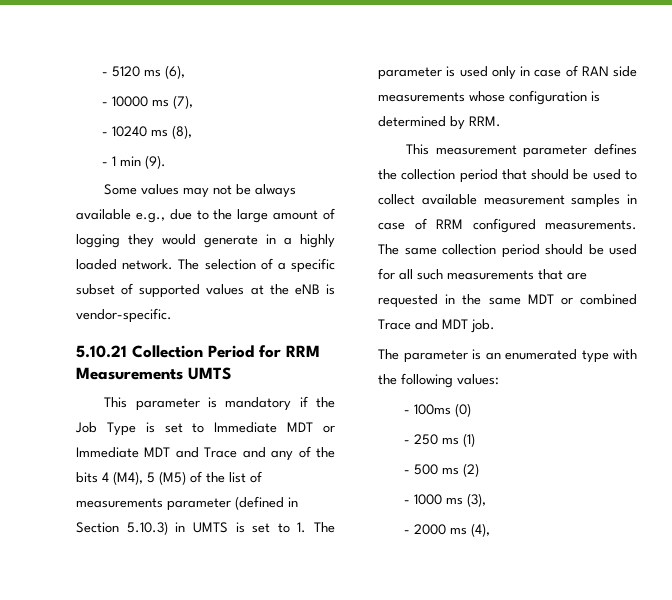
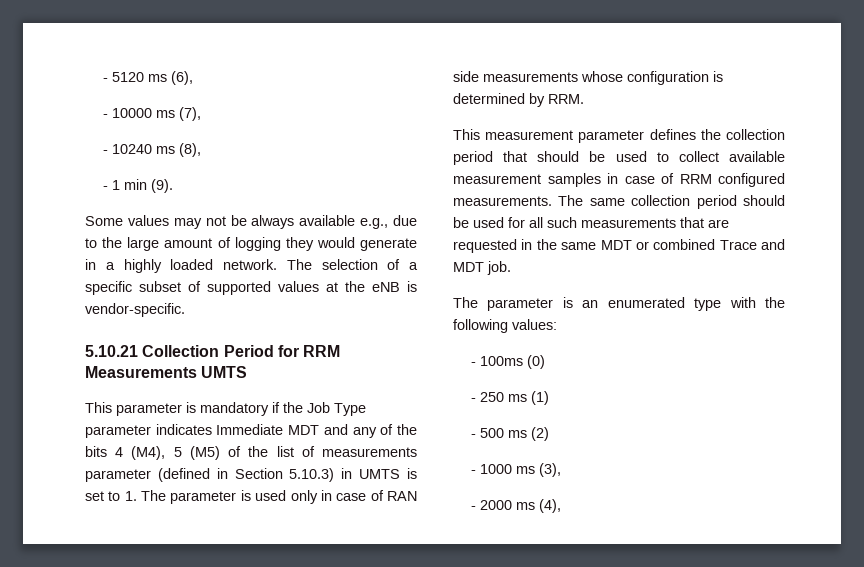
- This parameter is mandatory if the Job Type is set to Immediate MDT or Immediate MDT and Trace and any of the bits 4 (M4), 5 (M5) of the list of measurements parameter (defined in Section 5.10.3) in UMTS is set to 1. The parameter is used only in case of RAN side measurements whose configuration is determined by RRM.
+ This parameter is mandatory if the Job Type parameter indicates Immediate MDT and any of the bits 4 (M4), 5 (M5) of the list of measurements parameter (defined in Section 5.10.3) in UMTS is set to 1. The parameter is used only in case of RAN side measurements whose configuration is determined by RRM.

